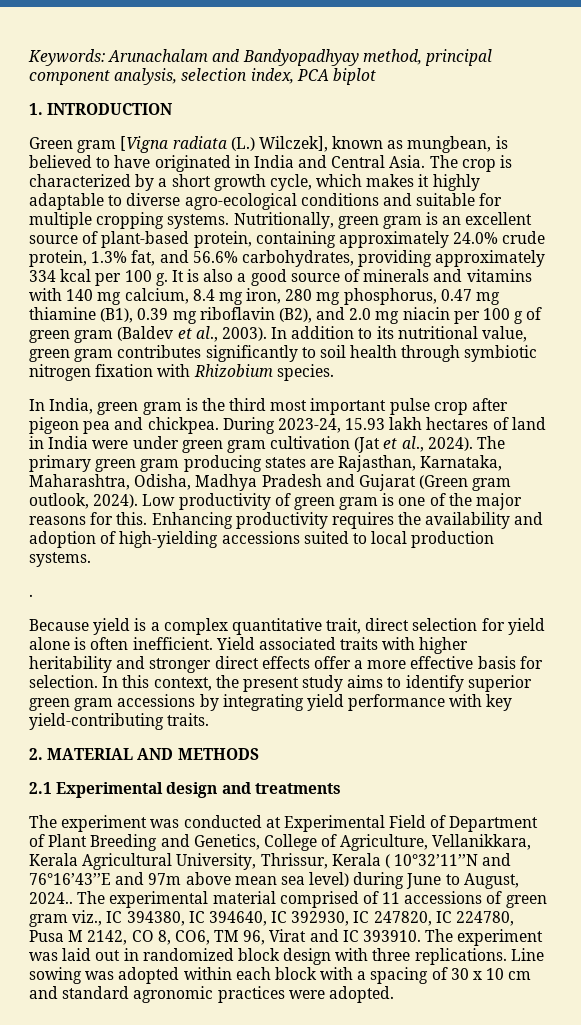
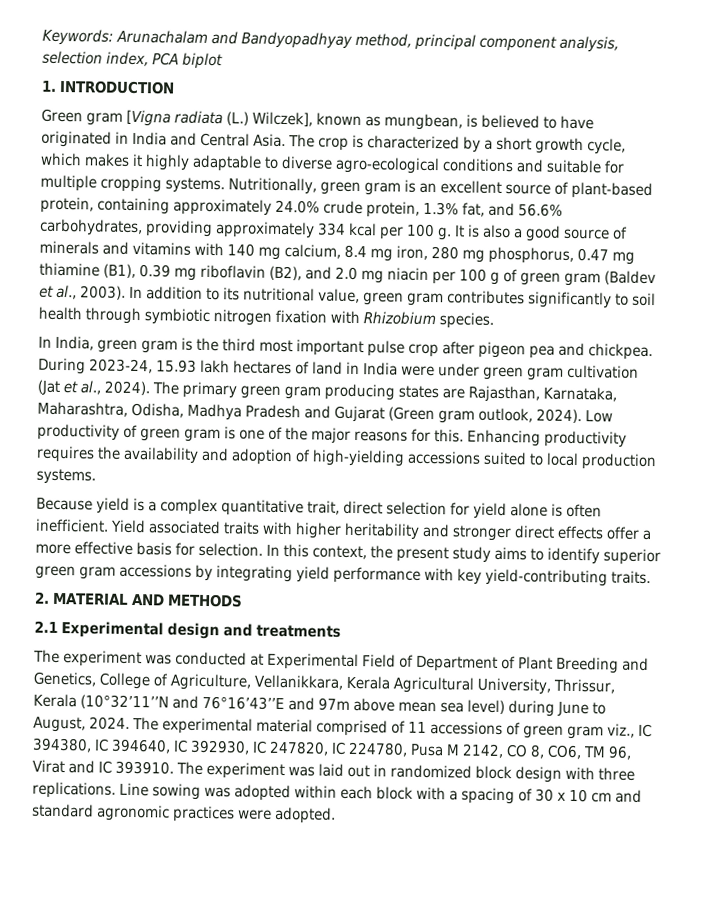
- .
- The experiment was conducted at Experimental Field of Department of Plant Breeding and Genetics, College of Agriculture, Vellanikkara, Kerala Agricultural University, Thrissur, Kerala ( 10°32’11’’N and 76°16’43’’E and 97m above mean sea level) during June to August, 2024..
+ The experiment was conducted at Experimental Field of Department of Plant Breeding and Genetics, College of Agriculture, Vellanikkara, Kerala Agricultural University, Thrissur, Kerala (10°32’11’’N and 76°16’43’’E and 97m above mean sea level) during June to August, 2024.

